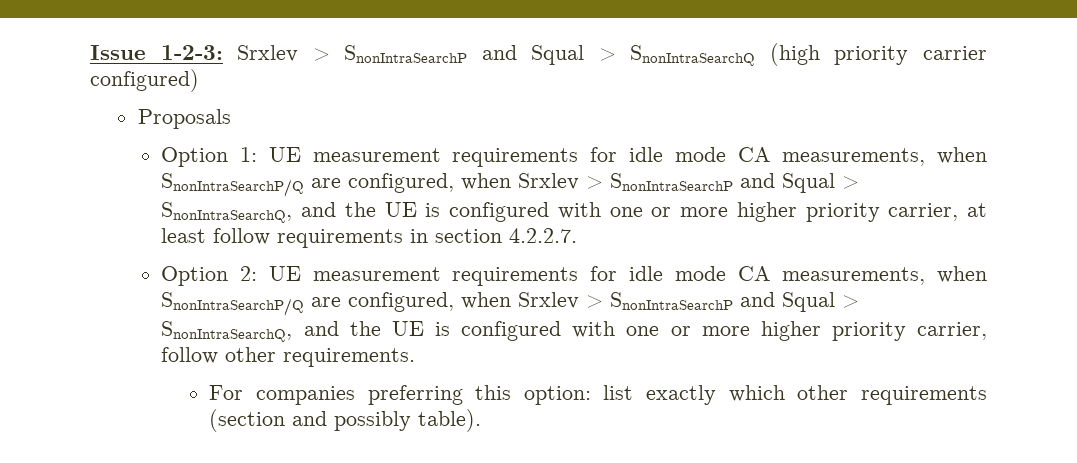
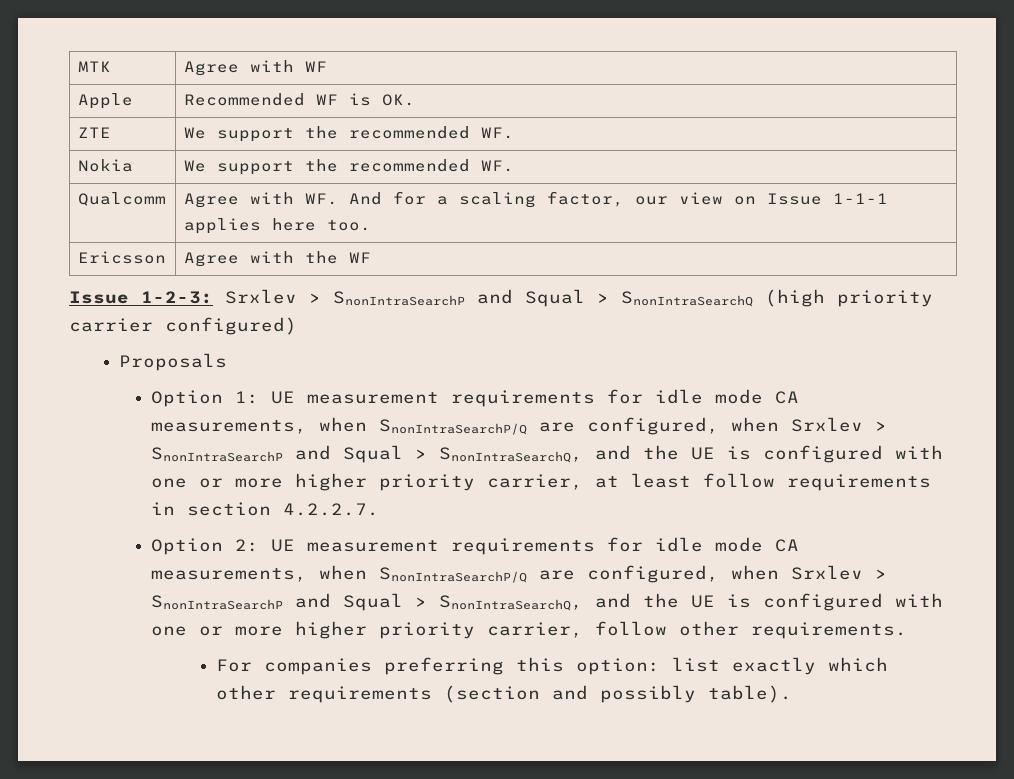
+ MTK | Agree with WF
+ Apple | Recommended WF is OK.
+ ZTE | We support the recommended WF.
+ Nokia | We support the recommended WF.
+ Qualcomm | Agree with WF. And for a scaling factor, our view on Issue 1-1-1 applies here too.
+ Ericsson | Agree with the WF

